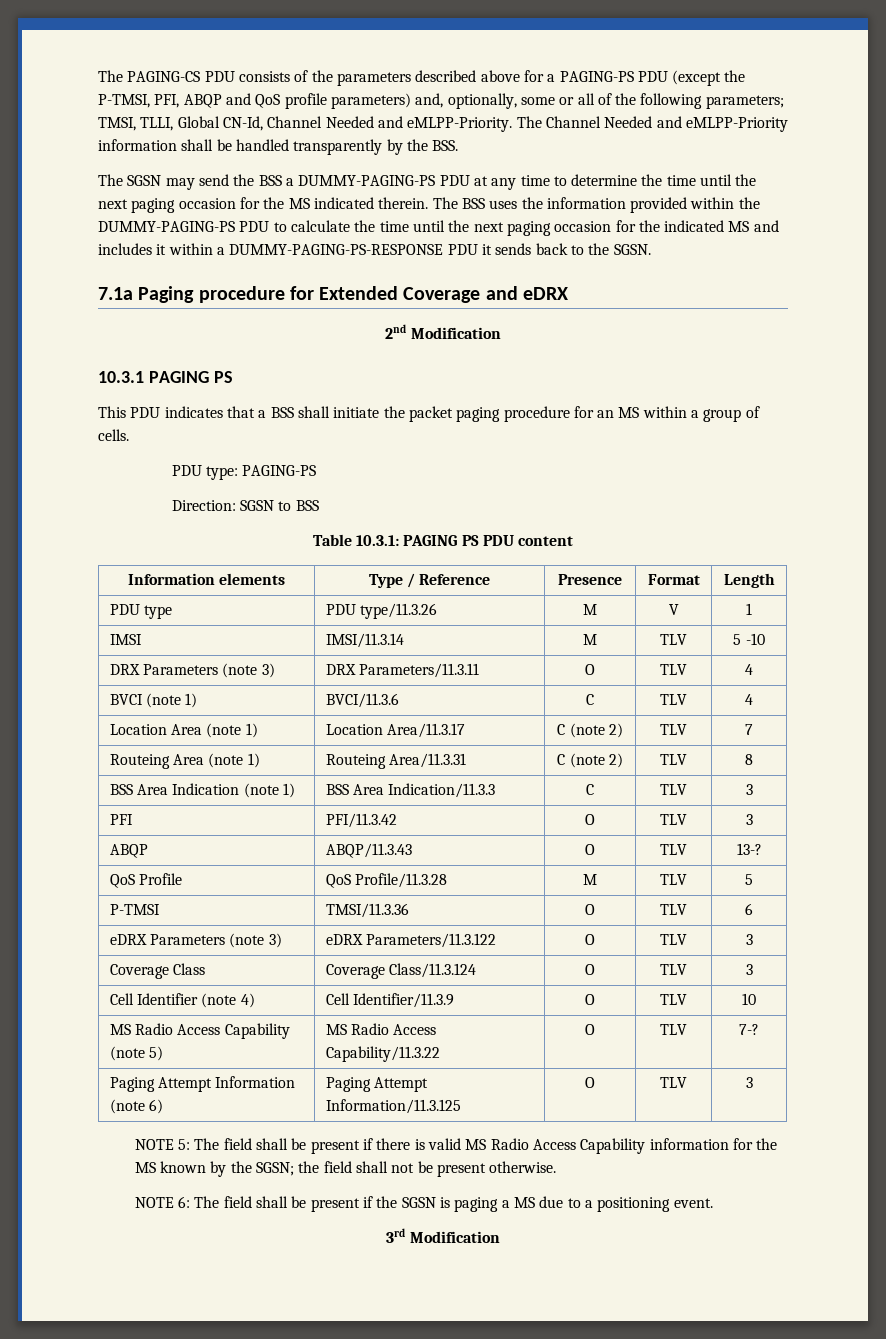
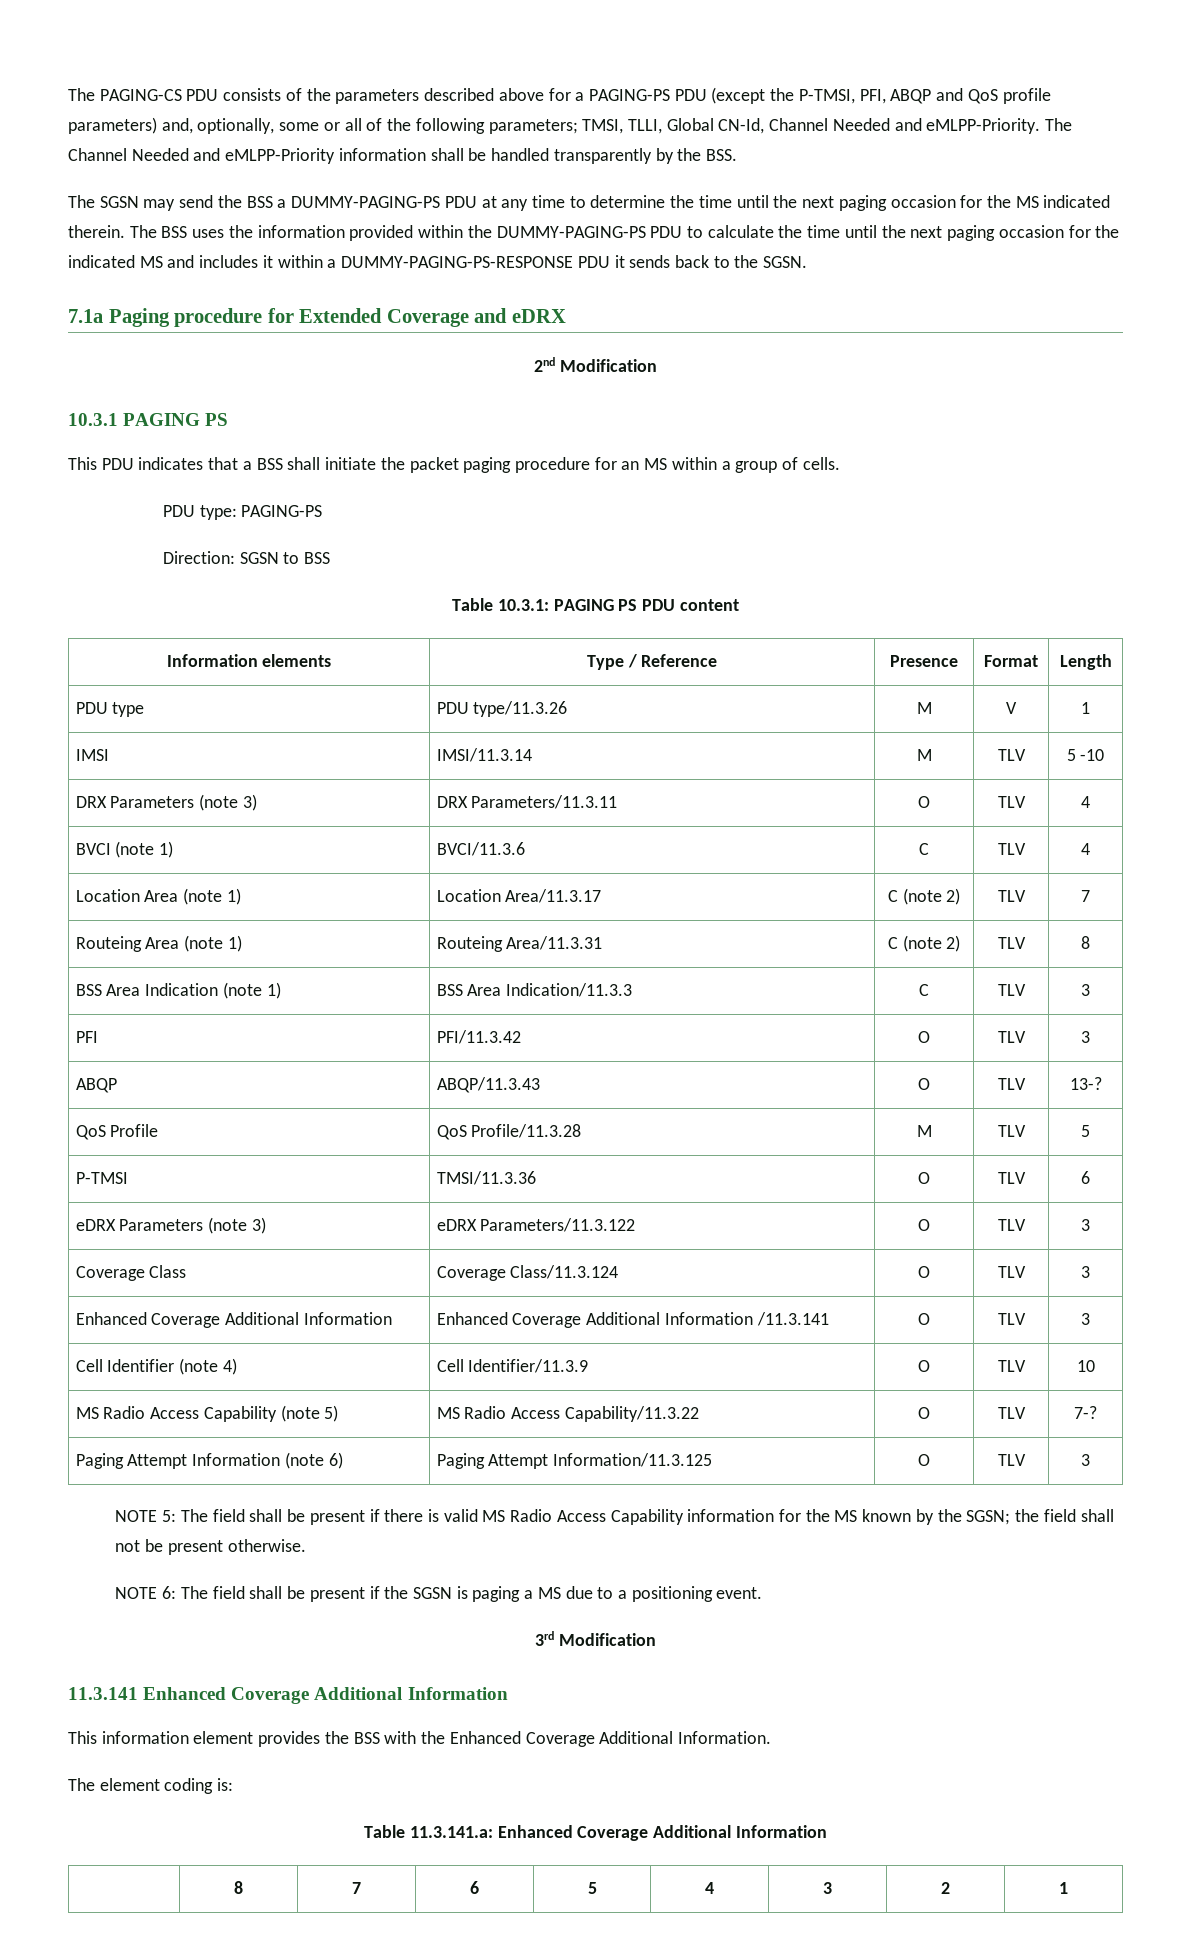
+ Enhanced Coverage Additional Information | Enhanced Coverage Additional Information /11.3.141 | O | TLV | 3
+ 11.3.141 Enhanced Coverage Additional Information
+ This information element provides the BSS with the Enhanced Coverage Additional Information.
+ The element coding is:
+ Table 11.3.141.a: Enhanced Coverage Additional Information
+ | 8 | 7 | 6 | 5 | 4 | 3 | 2 | 1

